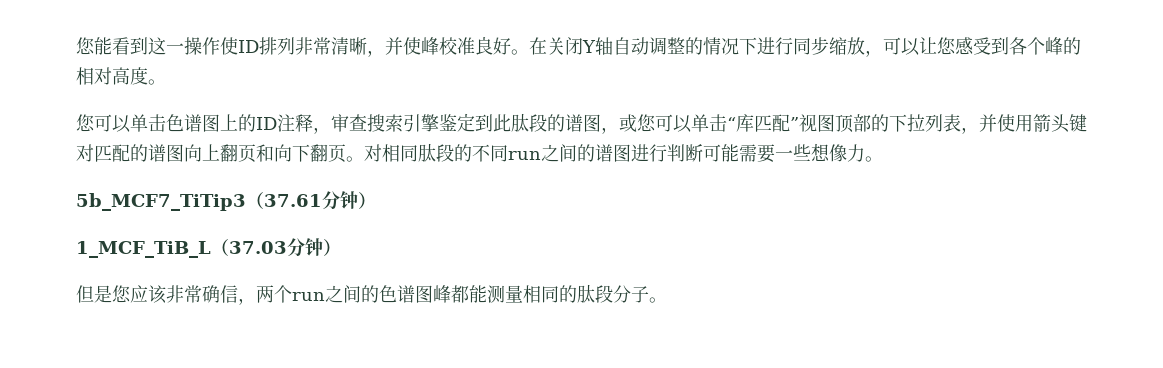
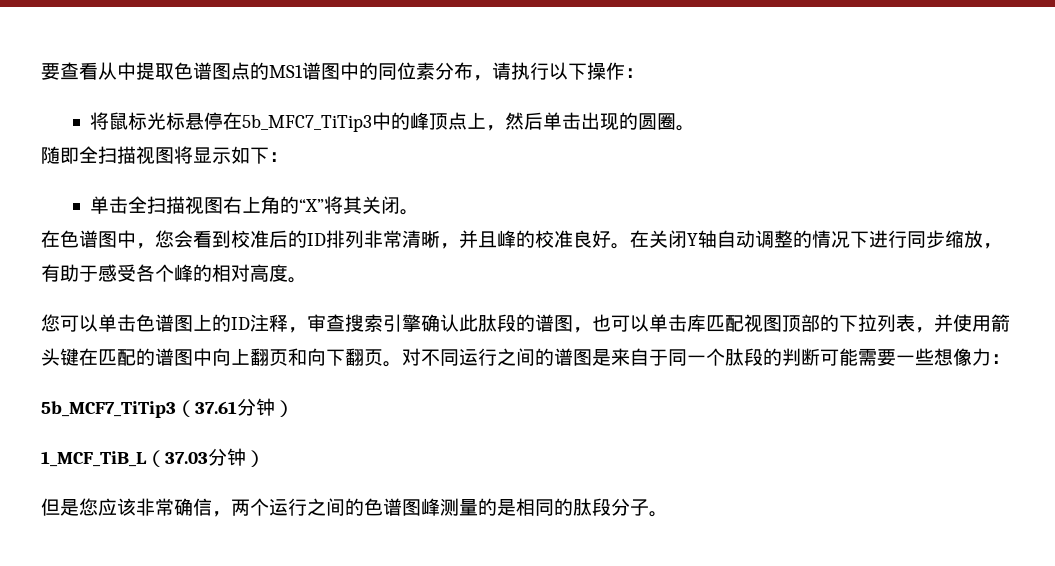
- 您能看到这一操作使ID排列非常清晰，并使峰校准良好。
+ 要查看从中提取色谱图点的MS1谱图中的同位素分布，请执行以下操作：
+ 将鼠标光标悬停在5b_MFC7_TiTip3中的峰顶点上，然后单击出现的圆圈。
+ 随即全扫描视图将显示如下：
+ 单击全扫描视图右上角的“X”将其关闭。
+ 在色谱图中，您会看到校准后的ID排列非常清晰，并且峰的校准良好。
- 在关闭Y轴自动调整的情况下进行同步缩放，可以让您感受到各个峰的相对高度。
+ 在关闭Y轴自动调整的情况下进行同步缩放，有助于感受各个峰的相对高度。
- 您可以单击色谱图上的ID注释，审查搜索引擎鉴定到此肽段的谱图，或您可以单击“库匹配”视图顶部的下拉列表，并使用箭头键对匹配的谱图向上翻页和向下翻页。
+ 您可以单击色谱图上的ID注释，审查搜索引擎确认此肽段的谱图，也可以单击库匹配视图顶部的下拉列表，并使用箭头键在匹配的谱图中向上翻页和向下翻页。
- 对相同肽段的不同run之间的谱图进行判断可能需要一些想像力。
+ 对不同运行之间的谱图是来自于同一个肽段的判断可能需要一些想像力：
- 但是您应该非常确信，两个run之间的色谱图峰都能测量相同的肽段分子。
+ 但是您应该非常确信，两个运行之间的色谱图峰测量的是相同的肽段分子。

